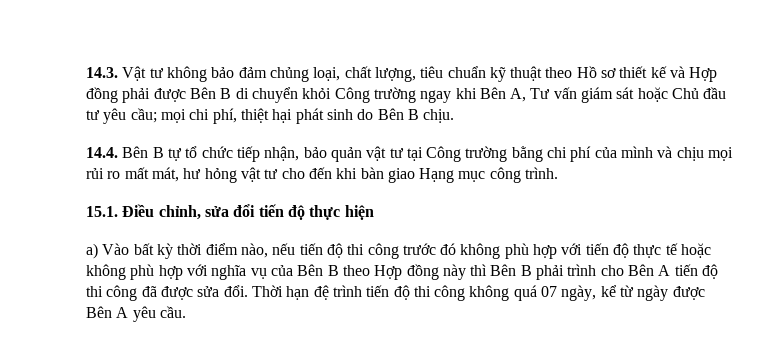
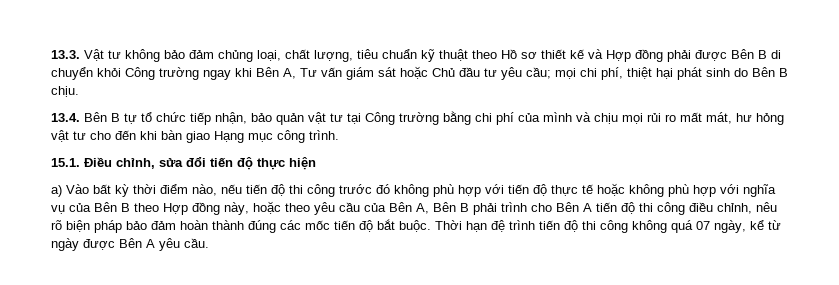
- 14.3. Vật tư không bảo đảm chủng loại, chất lượng, tiêu chuẩn kỹ thuật theo Hồ sơ thiết kế và Hợp đồng phải được Bên B di chuyển khỏi Công trường ngay khi Bên A, Tư vấn giám sát hoặc Chủ đầu tư yêu cầu; mọi chi phí, thiệt hại phát sinh do Bên B chịu.
+ 13.3. Vật tư không bảo đảm chủng loại, chất lượng, tiêu chuẩn kỹ thuật theo Hồ sơ thiết kế và Hợp đồng phải được Bên B di chuyển khỏi Công trường ngay khi Bên A, Tư vấn giám sát hoặc Chủ đầu tư yêu cầu; mọi chi phí, thiệt hại phát sinh do Bên B chịu.
- 14.4. Bên B tự tổ chức tiếp nhận, bảo quản vật tư tại Công trường bằng chi phí của mình và chịu mọi rủi ro mất mát, hư hỏng vật tư cho đến khi bàn giao Hạng mục công trình.
+ 13.4. Bên B tự tổ chức tiếp nhận, bảo quản vật tư tại Công trường bằng chi phí của mình và chịu mọi rủi ro mất mát, hư hỏng vật tư cho đến khi bàn giao Hạng mục công trình.
- a) Vào bất kỳ thời điểm nào, nếu tiến độ thi công trước đó không phù hợp với tiến độ thực tế hoặc không phù hợp với nghĩa vụ của Bên B theo Hợp đồng này thì Bên B phải trình cho Bên A tiến độ thi công đã được sửa đổi.
+ a) Vào bất kỳ thời điểm nào, nếu tiến độ thi công trước đó không phù hợp với tiến độ thực tế hoặc không phù hợp với nghĩa vụ của Bên B theo Hợp đồng này, hoặc theo yêu cầu của Bên A, Bên B phải trình cho Bên A tiến độ thi công điều chỉnh, nêu rõ biện pháp bảo đảm hoàn thành đúng các mốc tiến độ bắt buộc.

